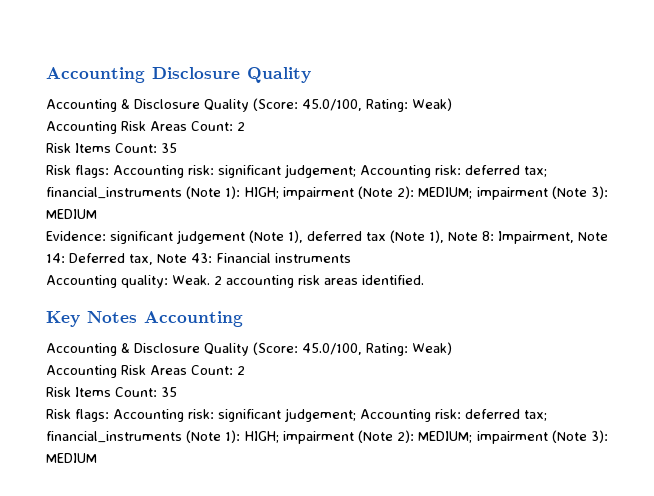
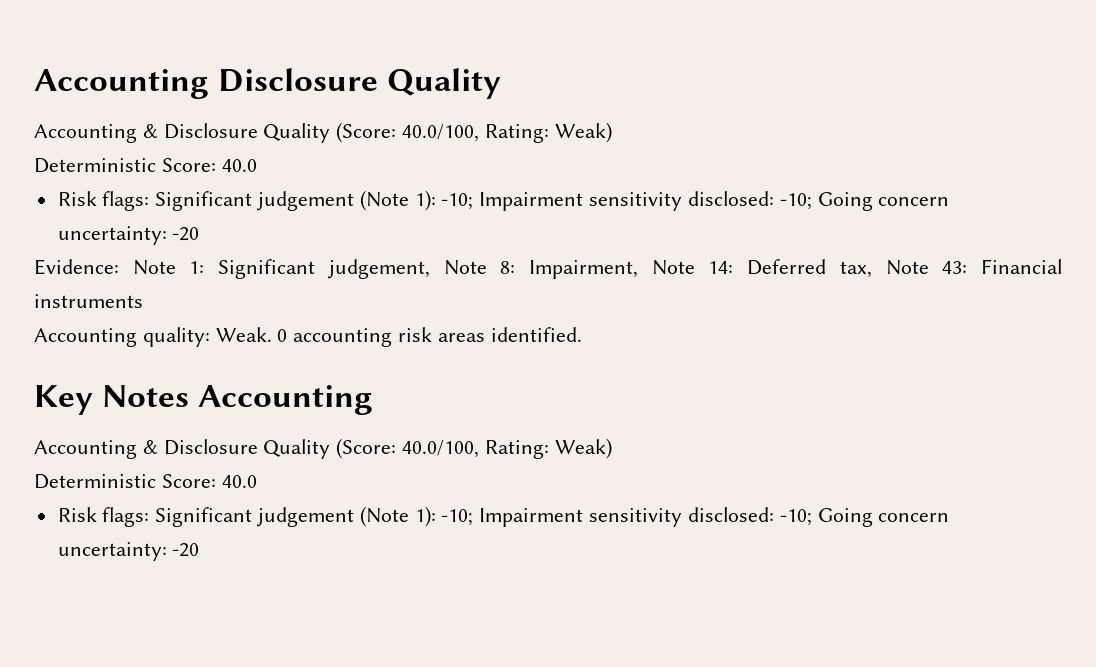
  Accounting Disclosure Quality
- Accounting & Disclosure Quality (Score: 45.0/100, Rating: Weak)
- Accounting Risk Areas Count: 2
- Risk Items Count: 35
- Risk flags: Accounting risk: significant judgement; Accounting risk: deferred tax; financial_instruments (Note 1): HIGH; impairment (Note 2): MEDIUM; impairment (Note 3): MEDIUM
- Evidence: significant judgement (Note 1), deferred tax (Note 1), Note 8: Impairment, Note 14: Deferred tax, Note 43: Financial instruments
+ Accounting & Disclosure Quality (Score: 40.0/100, Rating: Weak)
+ Deterministic Score: 40.0
+ Risk flags: Significant judgement (Note 1): -10; Impairment sensitivity disclosed: -10; Going concern uncertainty: -20
+ Evidence: Note 1: Significant judgement, Note 8: Impairment, Note 14: Deferred tax, Note 43: Financial instruments
- 2 accounting risk areas identified.
+ 0 accounting risk areas identified.
  Key Notes Accounting
- Accounting & Disclosure Quality (Score: 45.0/100, Rating: Weak)
- Accounting Risk Areas Count: 2
- Risk Items Count: 35
- Risk flags: Accounting risk: significant judgement; Accounting risk: deferred tax; financial_instruments (Note 1): HIGH; impairment (Note 2): MEDIUM; impairment (Note 3): MEDIUM
+ Accounting & Disclosure Quality (Score: 40.0/100, Rating: Weak)
+ Deterministic Score: 40.0
+ Risk flags: Significant judgement (Note 1): -10; Impairment sensitivity disclosed: -10; Going concern uncertainty: -20

